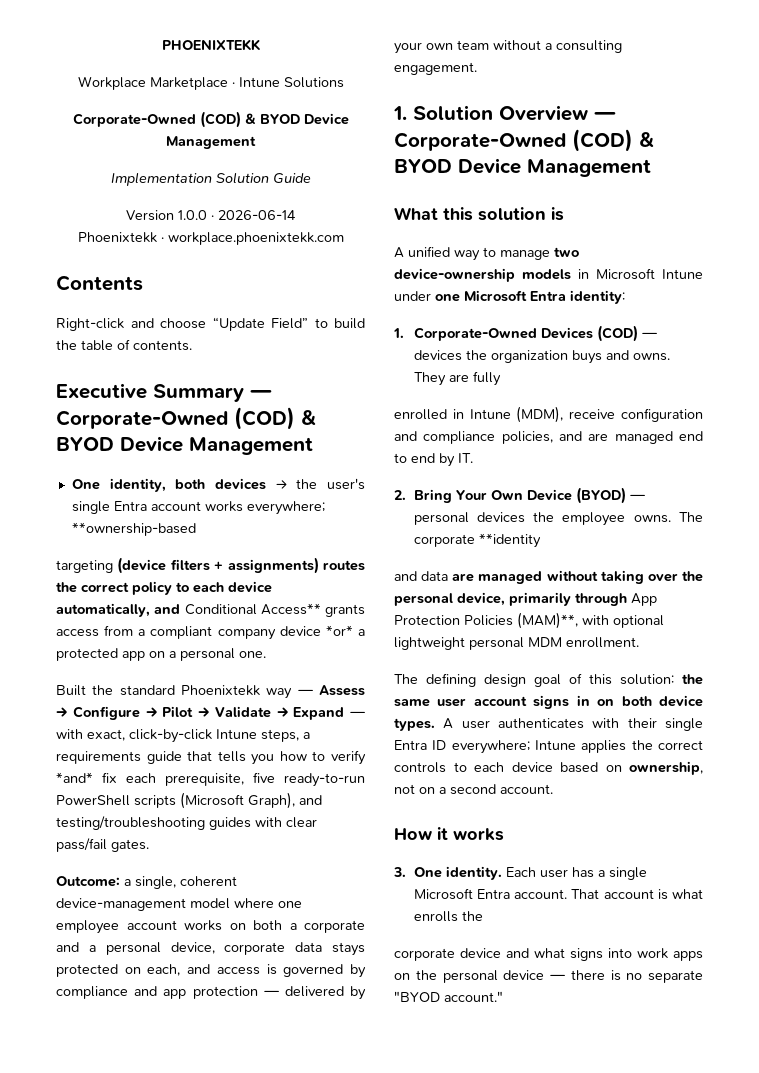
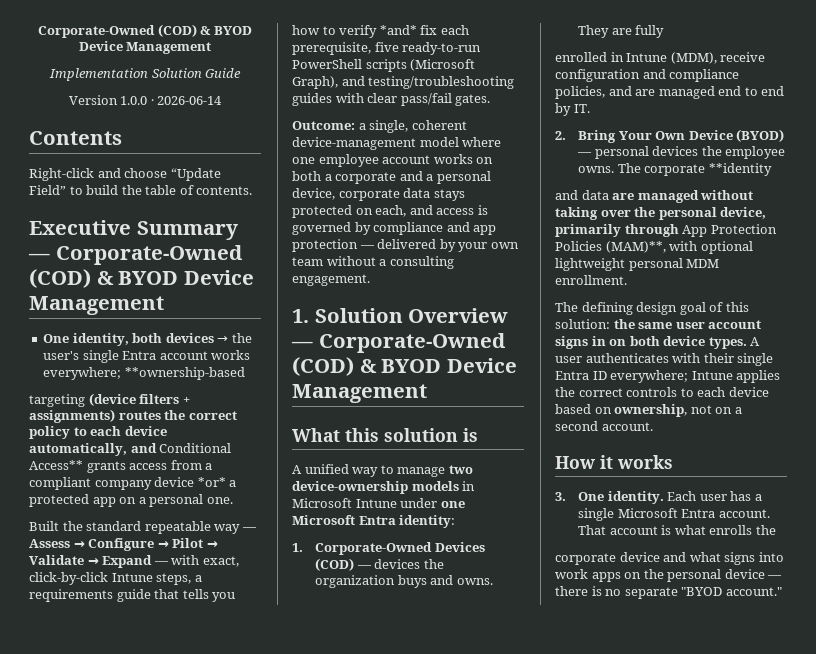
- PHOENIXTEKK
- Workplace Marketplace · Intune Solutions
- Phoenixtekk · workplace.phoenixtekk.com
- Built the standard Phoenixtekk way — Assess → Configure → Pilot → Validate → Expand — with exact, click-by-click Intune steps, a requirements guide that tells you how to verify *and* fix each prerequisite, five ready-to-run PowerShell scripts (Microsoft Graph), and testing/troubleshooting guides with clear pass/fail gates.
+ Built the standard repeatable way — Assess → Configure → Pilot → Validate → Expand — with exact, click-by-click Intune steps, a requirements guide that tells you how to verify *and* fix each prerequisite, five ready-to-run PowerShell scripts (Microsoft Graph), and testing/troubleshooting guides with clear pass/fail gates.

